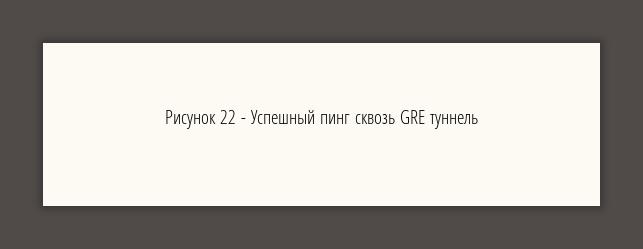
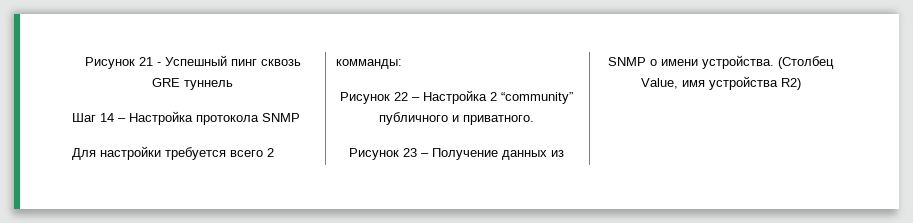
- Рисунок 22 - Успешный пинг сквозь GRE туннель
+ Рисунок 21 - Успешный пинг сквозь GRE туннель
+ Шаг 14 – Настройка протокола SNMP
+ Для настройки требуется всего 2 комманды:
+ Рисунок 22 – Настройка 2 “community” публичного и приватного.
+ Рисунок 23 – Получение данных из SNMP о имени устройства. (Столбец Value, имя устройства R2)

